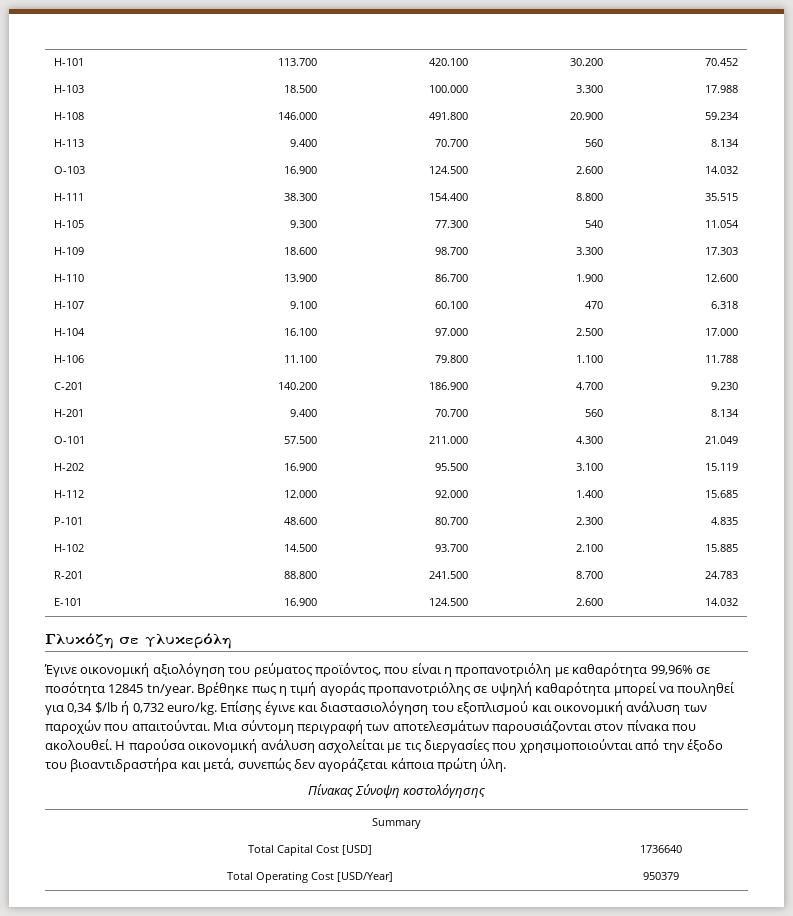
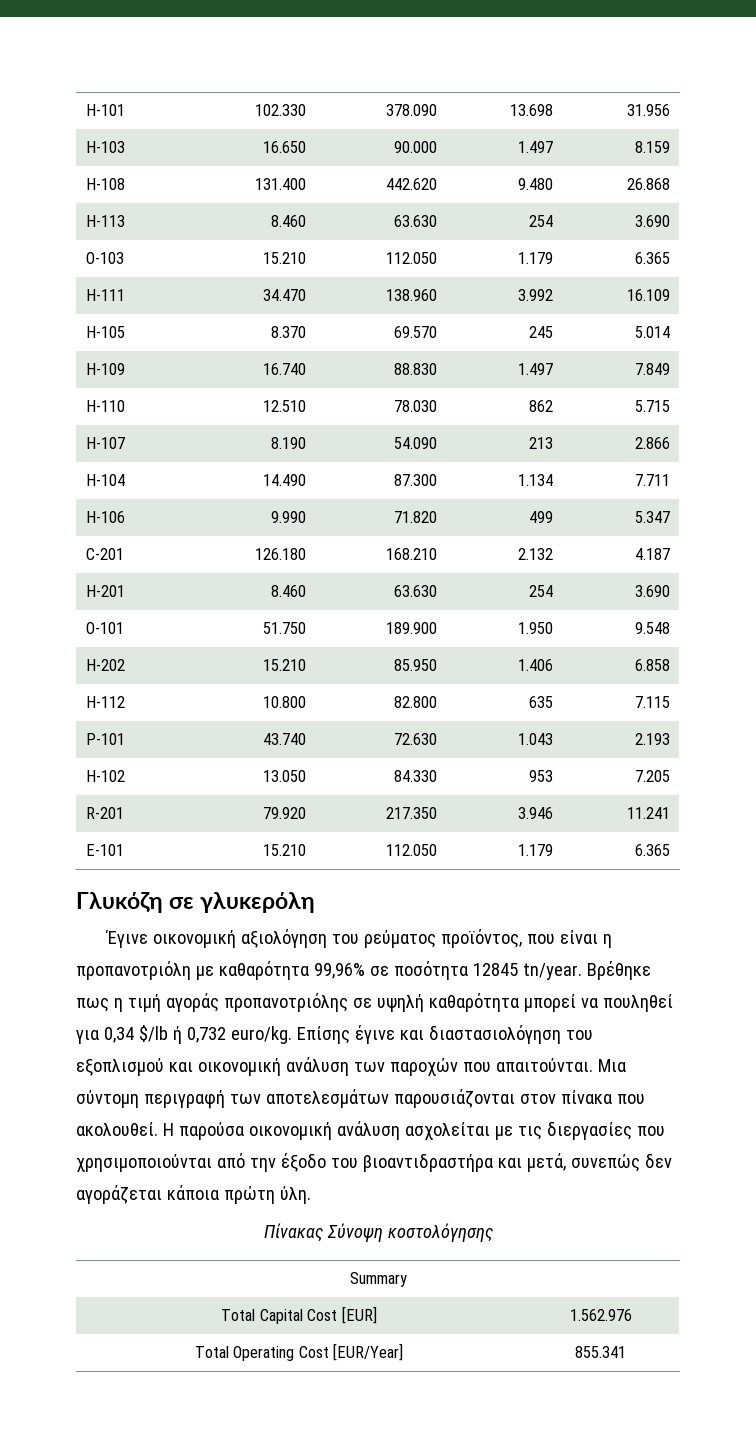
- H-101 | 113.700 | 420.100 | 30.200 | 70.452
- H-103 | 18.500 | 100.000 | 3.300 | 17.988
- H-108 | 146.000 | 491.800 | 20.900 | 59.234
- H-113 | 9.400 | 70.700 | 560 | 8.134
- O-103 | 16.900 | 124.500 | 2.600 | 14.032
- H-111 | 38.300 | 154.400 | 8.800 | 35.515
- H-105 | 9.300 | 77.300 | 540 | 11.054
- H-109 | 18.600 | 98.700 | 3.300 | 17.303
- H-110 | 13.900 | 86.700 | 1.900 | 12.600
- H-107 | 9.100 | 60.100 | 470 | 6.318
- H-104 | 16.100 | 97.000 | 2.500 | 17.000
- H-106 | 11.100 | 79.800 | 1.100 | 11.788
- C-201 | 140.200 | 186.900 | 4.700 | 9.230
- H-201 | 9.400 | 70.700 | 560 | 8.134
- O-101 | 57.500 | 211.000 | 4.300 | 21.049
- H-202 | 16.900 | 95.500 | 3.100 | 15.119
- H-112 | 12.000 | 92.000 | 1.400 | 15.685
- P-101 | 48.600 | 80.700 | 2.300 | 4.835
- H-102 | 14.500 | 93.700 | 2.100 | 15.885
- R-201 | 88.800 | 241.500 | 8.700 | 24.783
- E-101 | 16.900 | 124.500 | 2.600 | 14.032
+ H-101 | 102.330 | 378.090 | 13.698 | 31.956
+ H-103 | 16.650 | 90.000 | 1.497 | 8.159
+ H-108 | 131.400 | 442.620 | 9.480 | 26.868
+ H-113 | 8.460 | 63.630 | 254 | 3.690
+ O-103 | 15.210 | 112.050 | 1.179 | 6.365
+ H-111 | 34.470 | 138.960 | 3.992 | 16.109
+ H-105 | 8.370 | 69.570 | 245 | 5.014
+ H-109 | 16.740 | 88.830 | 1.497 | 7.849
+ H-110 | 12.510 | 78.030 | 862 | 5.715
+ H-107 | 8.190 | 54.090 | 213 | 2.866
+ H-104 | 14.490 | 87.300 | 1.134 | 7.711
+ H-106 | 9.990 | 71.820 | 499 | 5.347
+ C-201 | 126.180 | 168.210 | 2.132 | 4.187
+ H-201 | 8.460 | 63.630 | 254 | 3.690
+ O-101 | 51.750 | 189.900 | 1.950 | 9.548
+ H-202 | 15.210 | 85.950 | 1.406 | 6.858
+ H-112 | 10.800 | 82.800 | 635 | 7.115
+ P-101 | 43.740 | 72.630 | 1.043 | 2.193
+ H-102 | 13.050 | 84.330 | 953 | 7.205
+ R-201 | 79.920 | 217.350 | 3.946 | 11.241
+ E-101 | 15.210 | 112.050 | 1.179 | 6.365
- Total Capital Cost [USD] | 1736640
+ Total Capital Cost [EUR] | 1.562.976
- Total Operating Cost [USD/Year] | 950379
+ Total Operating Cost [EUR/Year] | 855.341

